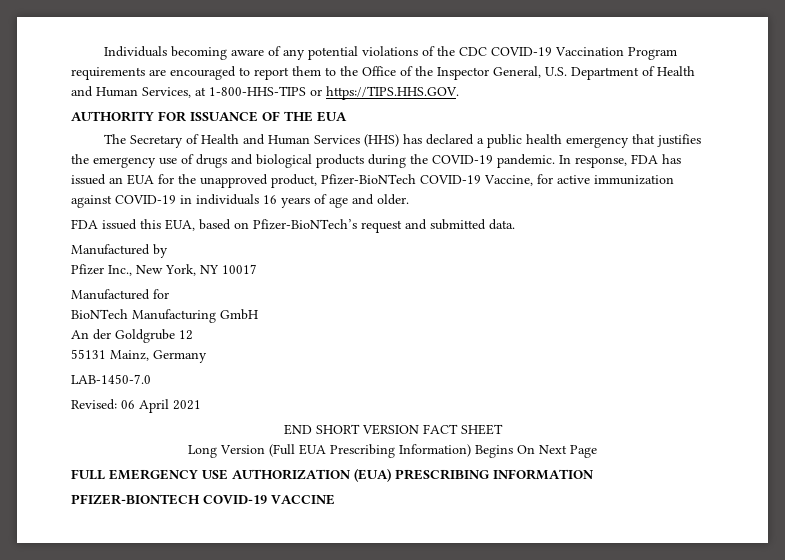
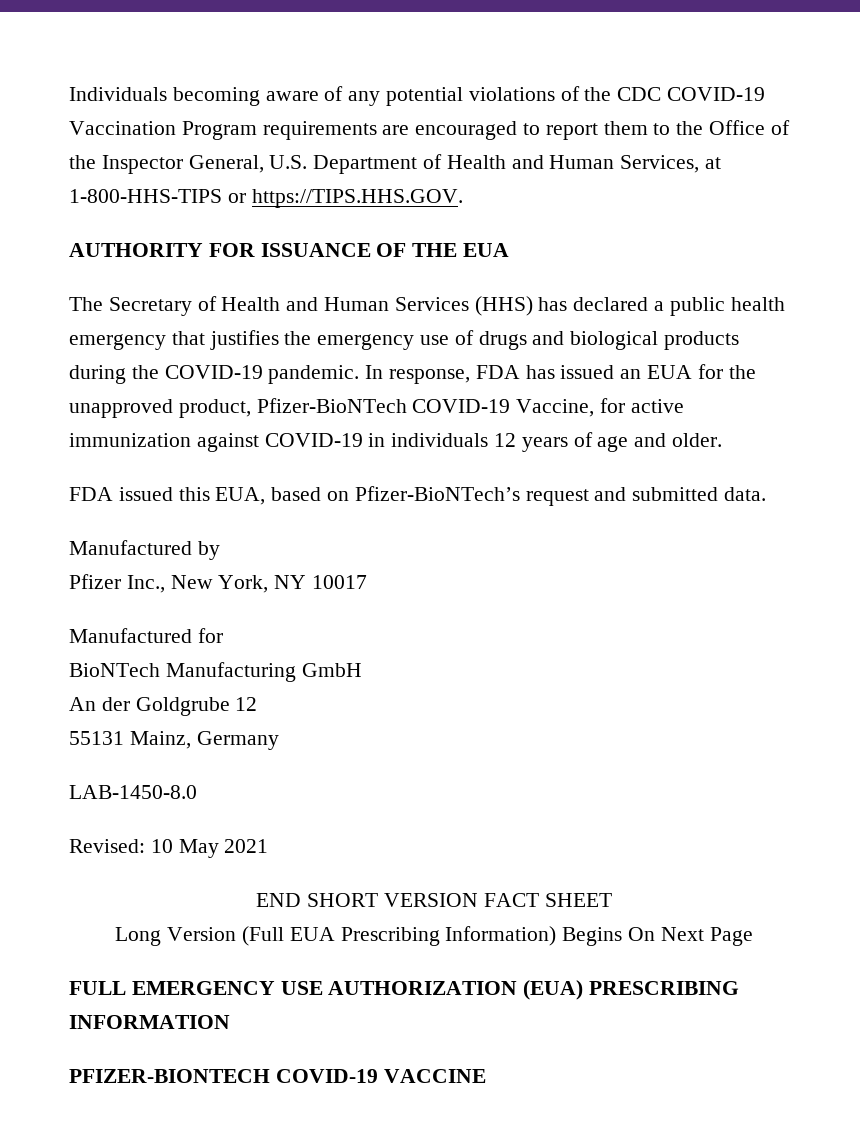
- In response, FDA has issued an EUA for the unapproved product, Pfizer-BioNTech COVID-19 Vaccine, for active immunization against COVID-19 in individuals 16 years of age and older.
+ In response, FDA has issued an EUA for the unapproved product, Pfizer-BioNTech COVID-19 Vaccine, for active immunization against COVID-19 in individuals 12 years of age and older.
- LAB-1450-7.0
+ LAB-1450-8.0
- Revised: 06 April 2021
+ Revised: 10 May 2021

